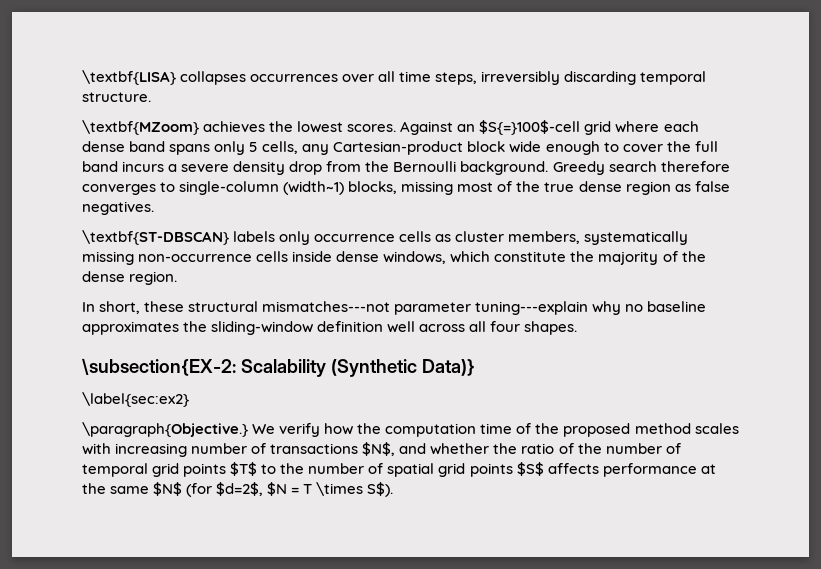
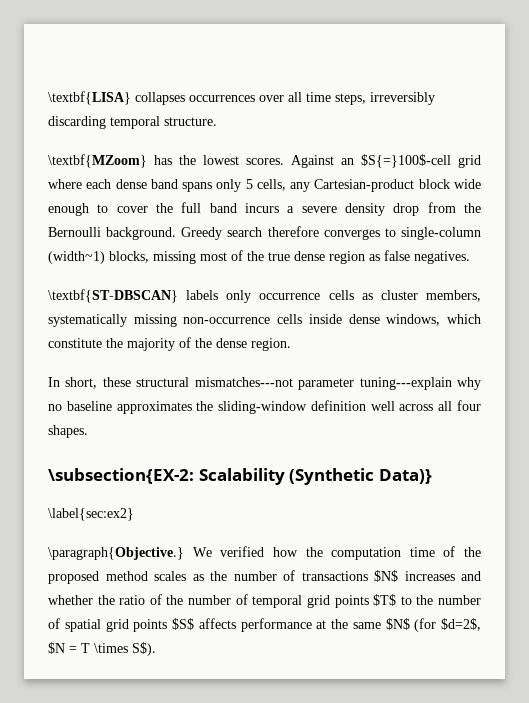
- \textbf{MZoom} achieves the lowest scores.
+ \textbf{MZoom} has the lowest scores.
- \paragraph{Objective.} We verify how the computation time of the proposed method scales with increasing number of transactions $N$, and whether the ratio of the number of temporal grid points $T$ to the number of spatial grid points $S$ affects performance at the same $N$ (for $d=2$, $N = T \times S$).
+ \paragraph{Objective.} We verified how the computation time of the proposed method scales as the number of transactions $N$ increases and whether the ratio of the number of temporal grid points $T$ to the number of spatial grid points $S$ affects performance at the same $N$ (for $d=2$, $N = T \times S$).

